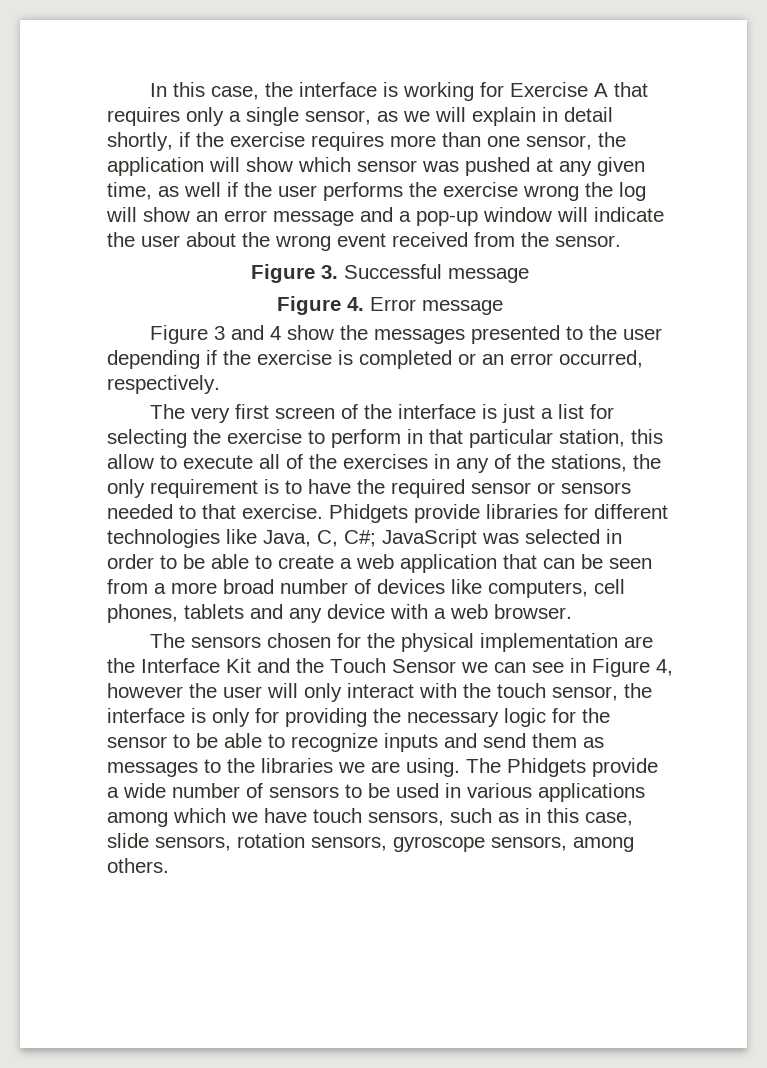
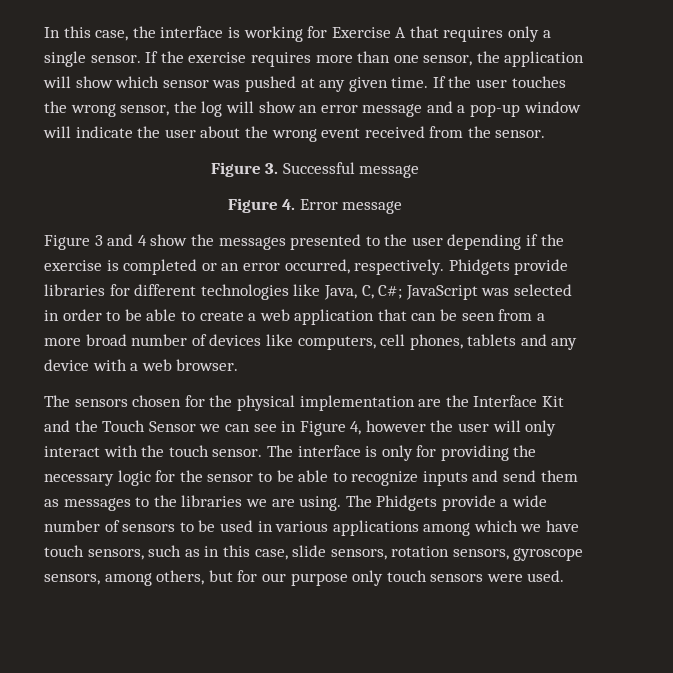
- In this case, the interface is working for Exercise A that requires only a single sensor, as we will explain in detail shortly, if the exercise requires more than one sensor, the application will show which sensor was pushed at any given time, as well if the user performs the exercise wrong the log will show an error message and a pop-up window will indicate the user about the wrong event received from the sensor.
+ In this case, the interface is working for Exercise A that requires only a single sensor. If the exercise requires more than one sensor, the application will show which sensor was pushed at any given time. If the user touches the wrong sensor, the log will show an error message and a pop-up window will indicate the user about the wrong event received from the sensor.
- Figure 3 and 4 show the messages presented to the user depending if the exercise is completed or an error occurred, respectively.
- The very first screen of the interface is just a list for selecting the exercise to perform in that particular station, this allow to execute all of the exercises in any of the stations, the only requirement is to have the required sensor or sensors needed to that exercise. Phidgets provide libraries for different technologies like Java, C, C#;
+ Figure 3 and 4 show the messages presented to the user depending if the exercise is completed or an error occurred, respectively. Phidgets provide libraries for different technologies like Java, C, C#;
- The sensors chosen for the physical implementation are the Interface Kit and the Touch Sensor we can see in Figure 4, however the user will only interact with the touch sensor, the interface is only for providing the necessary logic for the sensor to be able to recognize inputs and send them as messages to the libraries we are using.
+ The sensors chosen for the physical implementation are the Interface Kit and the Touch Sensor we can see in Figure 4, however the user will only interact with the touch sensor. The interface is only for providing the necessary logic for the sensor to be able to recognize inputs and send them as messages to the libraries we are using.
- The Phidgets provide a wide number of sensors to be used in various applications among which we have touch sensors, such as in this case, slide sensors, rotation sensors, gyroscope sensors, among others.
+ The Phidgets provide a wide number of sensors to be used in various applications among which we have touch sensors, such as in this case, slide sensors, rotation sensors, gyroscope sensors, among others, but for our purpose only touch sensors were used.

